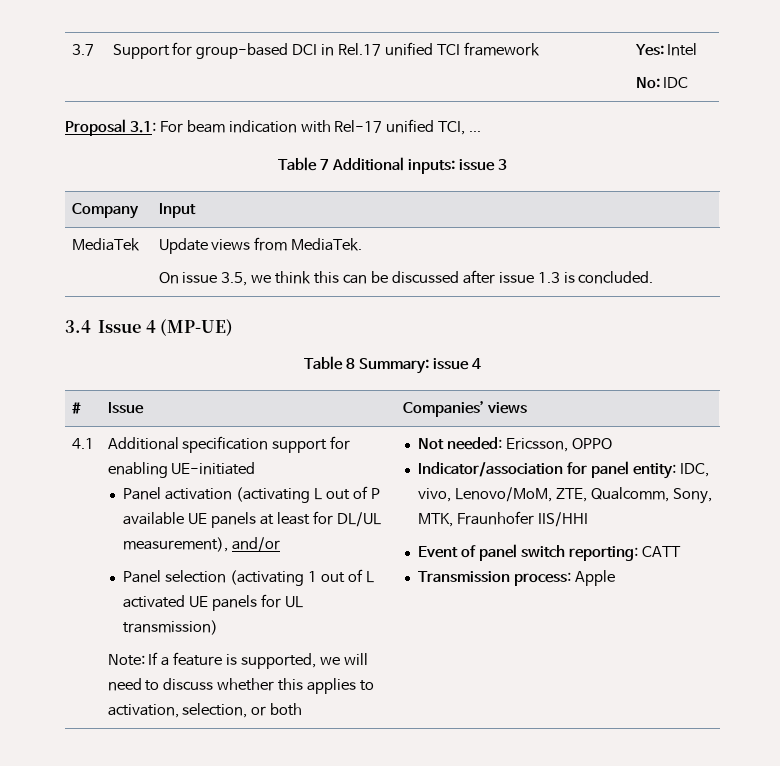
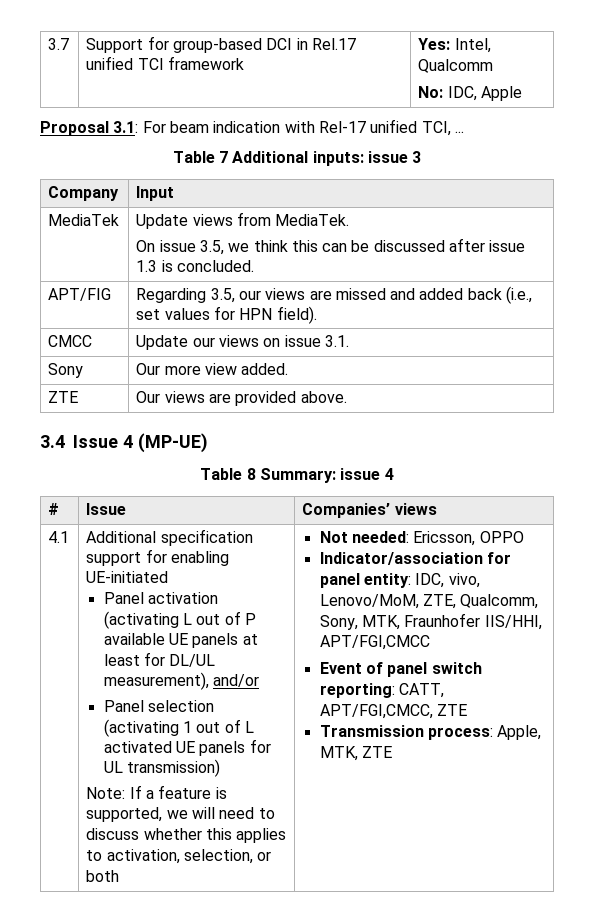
- 3.7 | Support for group-based DCI in Rel.17 unified TCI framework | Yes: Intel
- No: IDC
+ 3.7 | Support for group-based DCI in Rel.17 unified TCI framework | Yes: Intel, Qualcomm
+ No: IDC, Apple
+ APT/FIG | Regarding 3.5, our views are missed and added back (i.e., set values for HPN field).
+ CMCC | Update our views on issue 3.1.
+ Sony | Our more view added.
+ ZTE | Our views are provided above.
- Indicator/association for panel entity: IDC, vivo, Lenovo/MoM, ZTE, Qualcomm, Sony, MTK, Fraunhofer IIS/HHI
+ Indicator/association for panel entity: IDC, vivo, Lenovo/MoM, ZTE, Qualcomm, Sony, MTK, Fraunhofer IIS/HHI, APT/FGI,CMCC
- Event of panel switch reporting: CATT
+ Event of panel switch reporting: CATT, APT/FGI,CMCC, ZTE
- Transmission process: Apple
+ Transmission process: Apple, MTK, ZTE

